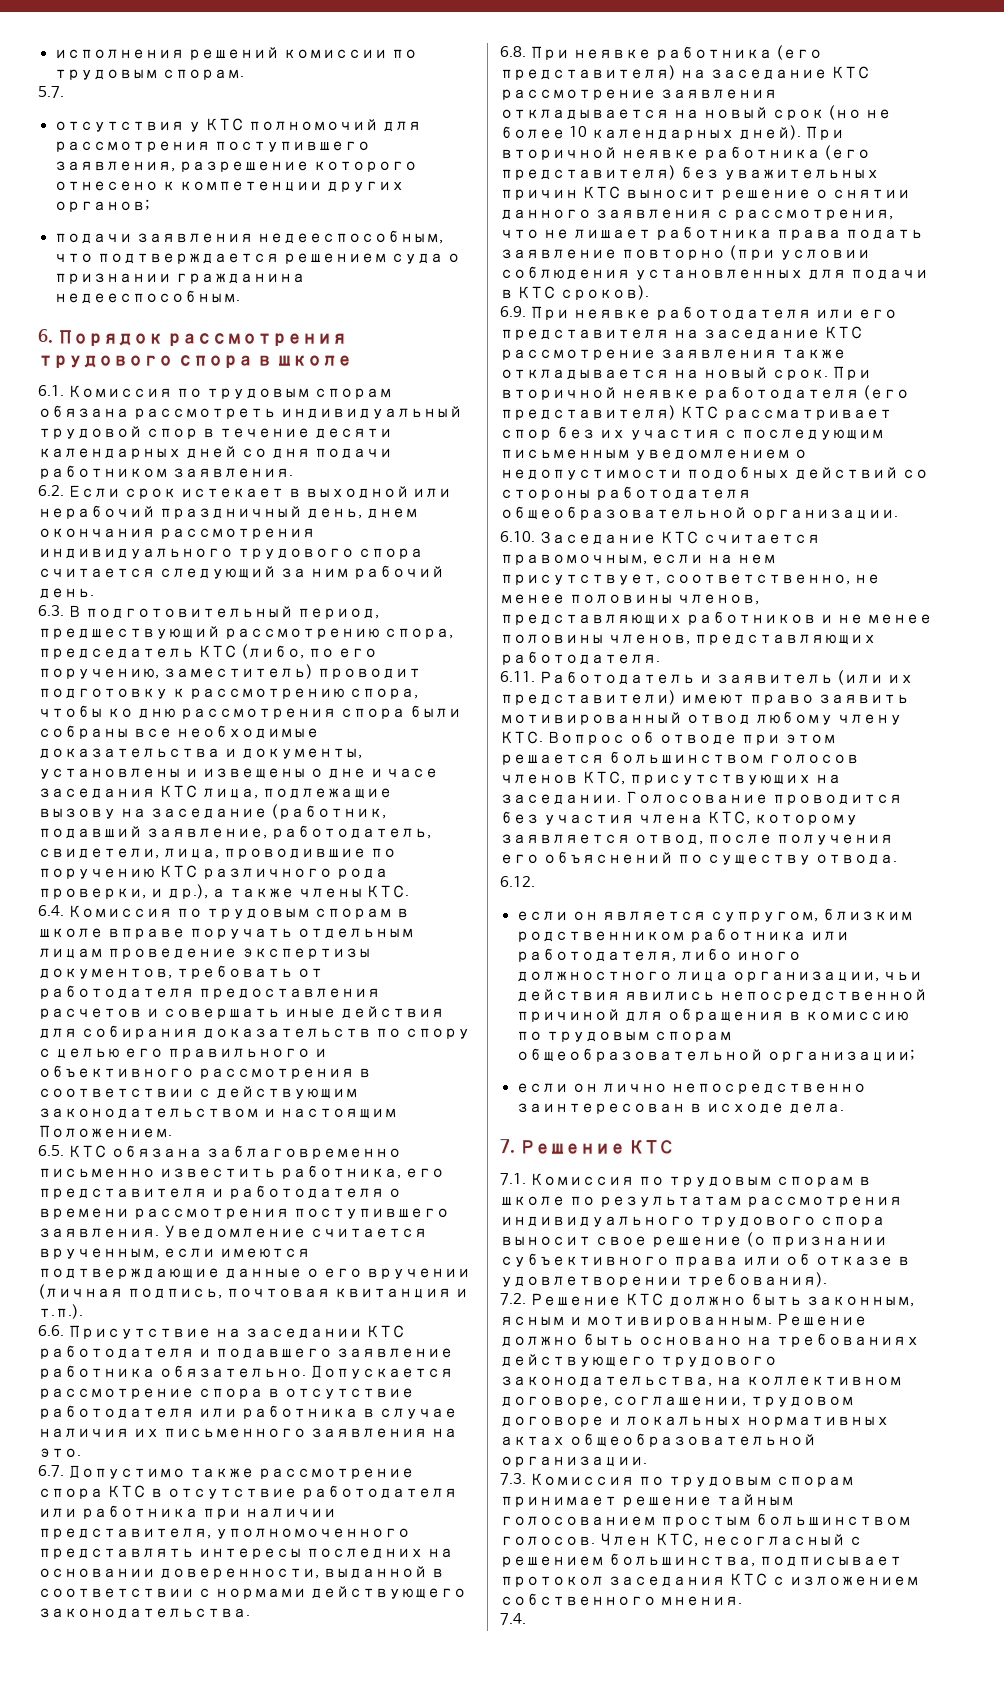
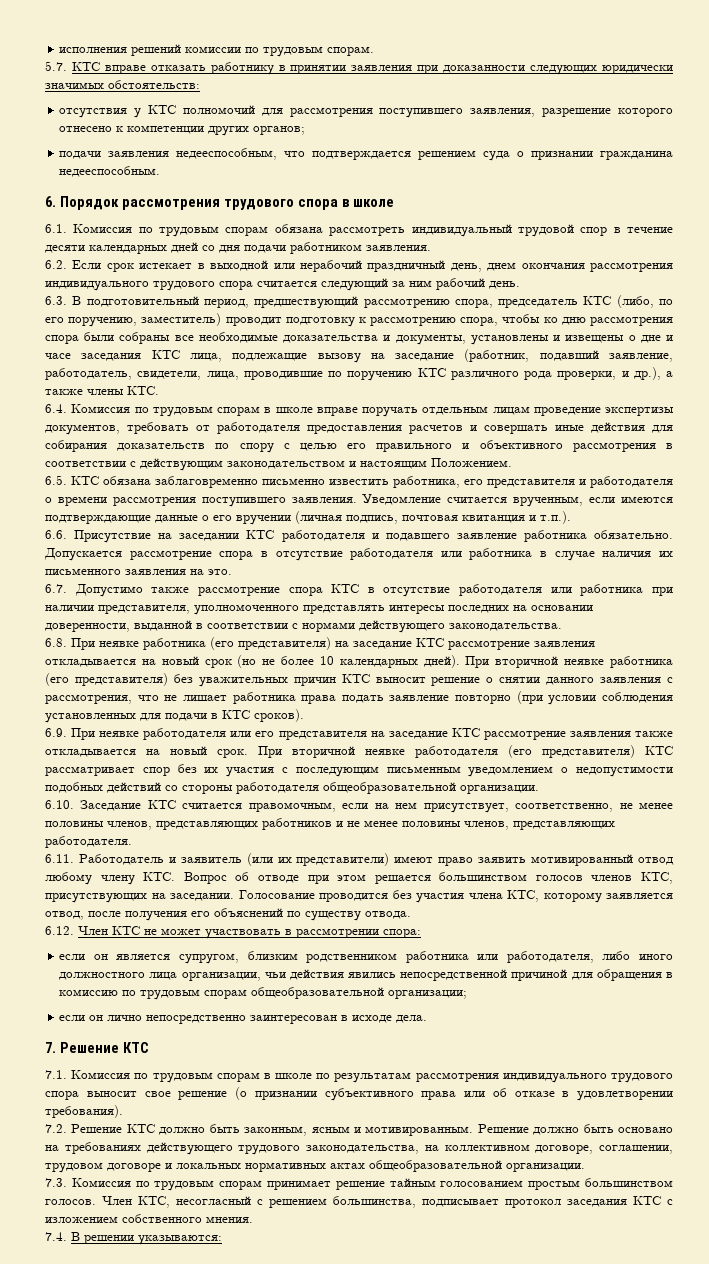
- 5.7.
+ 5.7. КТС вправе отказать работнику в принятии заявления при доказанности следующих юридически значимых обстоятельств:
- 6.12.
+ 6.12. Член КТС не может участвовать в рассмотрении спора:
- 7.4.
+ 7.4. В решении указываются:

